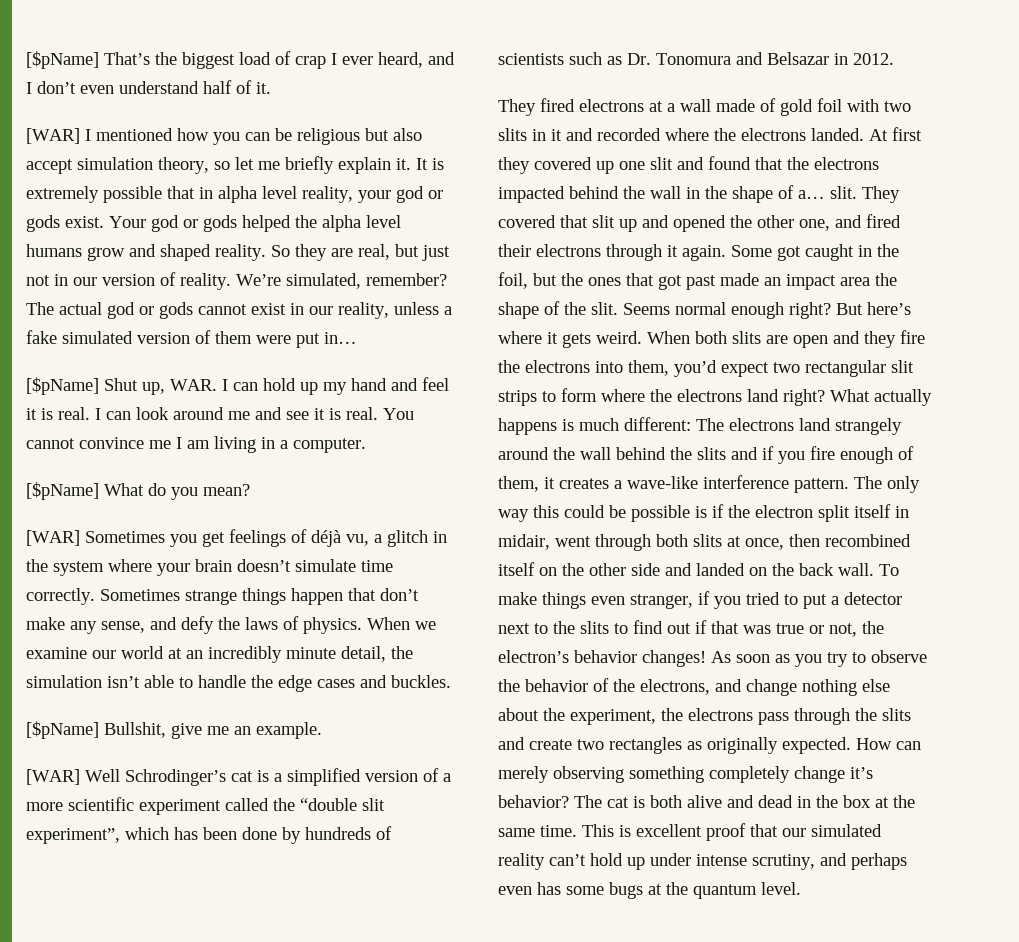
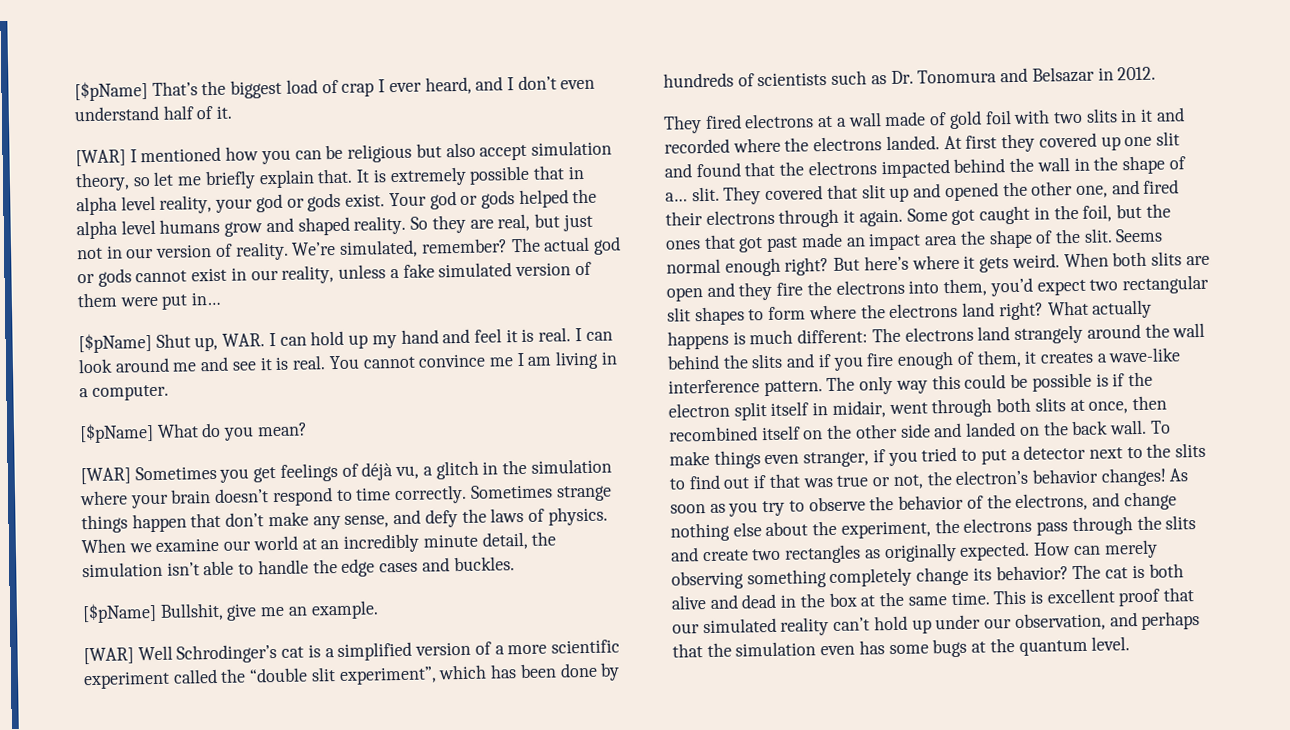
- [WAR] I mentioned how you can be religious but also accept simulation theory, so let me briefly explain it.
+ [WAR] I mentioned how you can be religious but also accept simulation theory, so let me briefly explain that.
- [WAR] Sometimes you get feelings of déjà vu, a glitch in the system where your brain doesn’t simulate time correctly.
+ [WAR] Sometimes you get feelings of déjà vu, a glitch in the simulation where your brain doesn’t respond to time correctly.
- When both slits are open and they fire the electrons into them, you’d expect two rectangular slit strips to form where the electrons land right?
+ When both slits are open and they fire the electrons into them, you’d expect two rectangular slit shapes to form where the electrons land right?
- How can merely observing something completely change it’s behavior?
+ How can merely observing something completely change its behavior?
- This is excellent proof that our simulated reality can’t hold up under intense scrutiny, and perhaps even has some bugs at the quantum level.
+ This is excellent proof that our simulated reality can’t hold up under our observation, and perhaps that the simulation even has some bugs at the quantum level.

